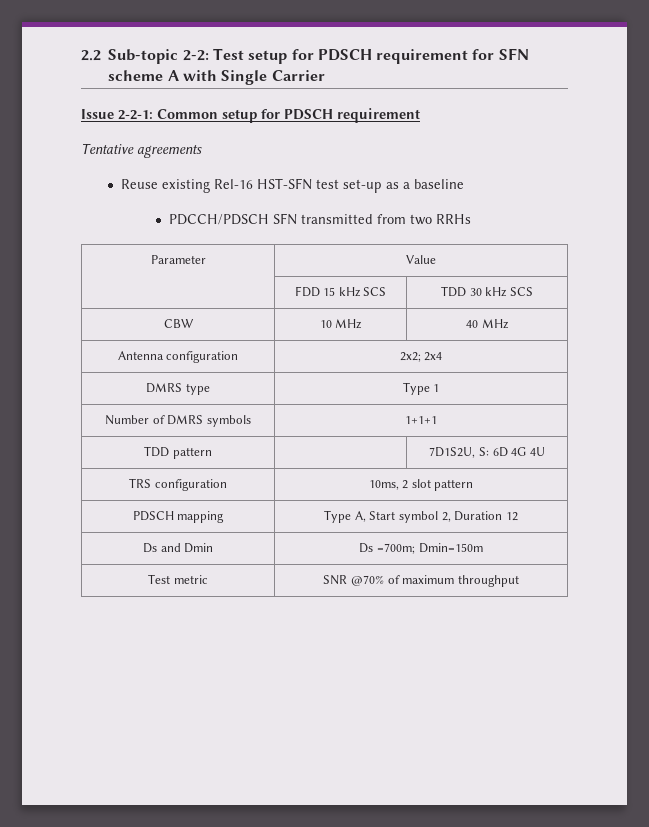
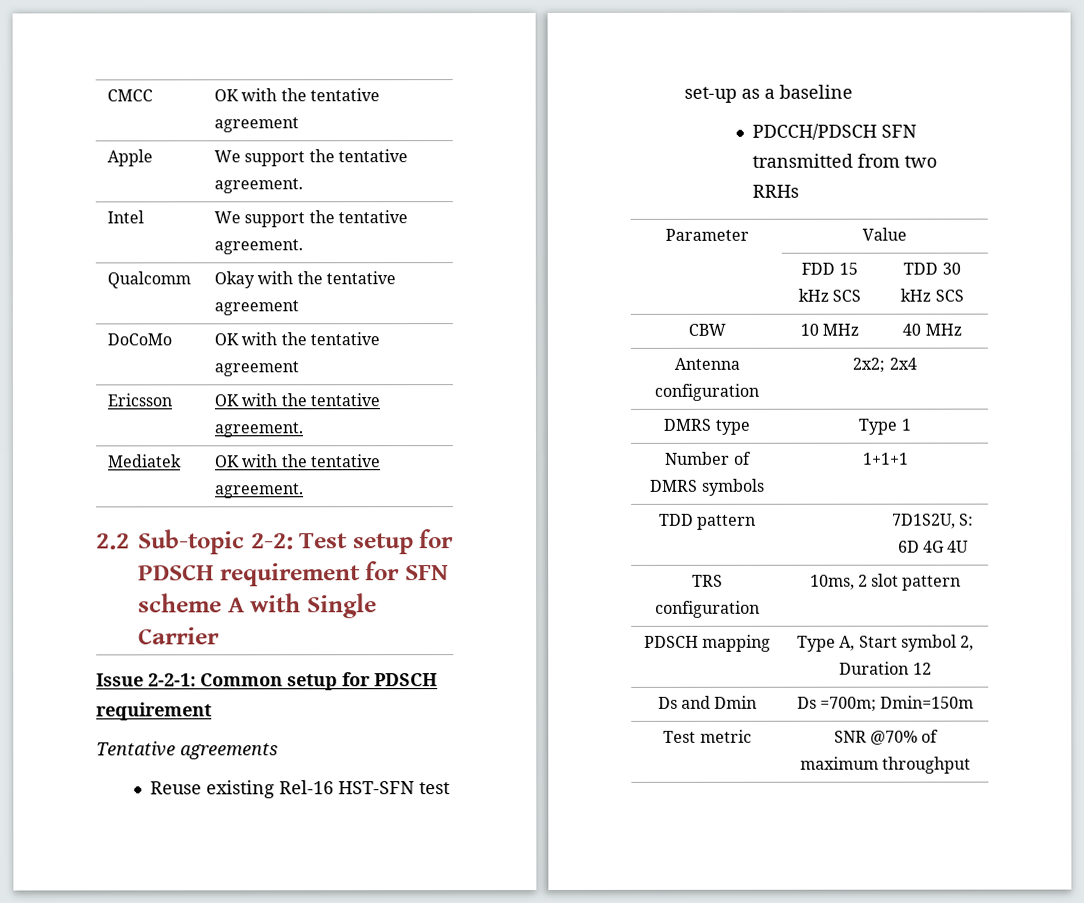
+ CMCC | OK with the tentative agreement
+ Apple | We support the tentative agreement.
+ Intel | We support the tentative agreement.
+ Qualcomm | Okay with the tentative agreement
+ DoCoMo | OK with the tentative agreement
+ Ericsson | OK with the tentative agreement.
+ Mediatek | OK with the tentative agreement.

